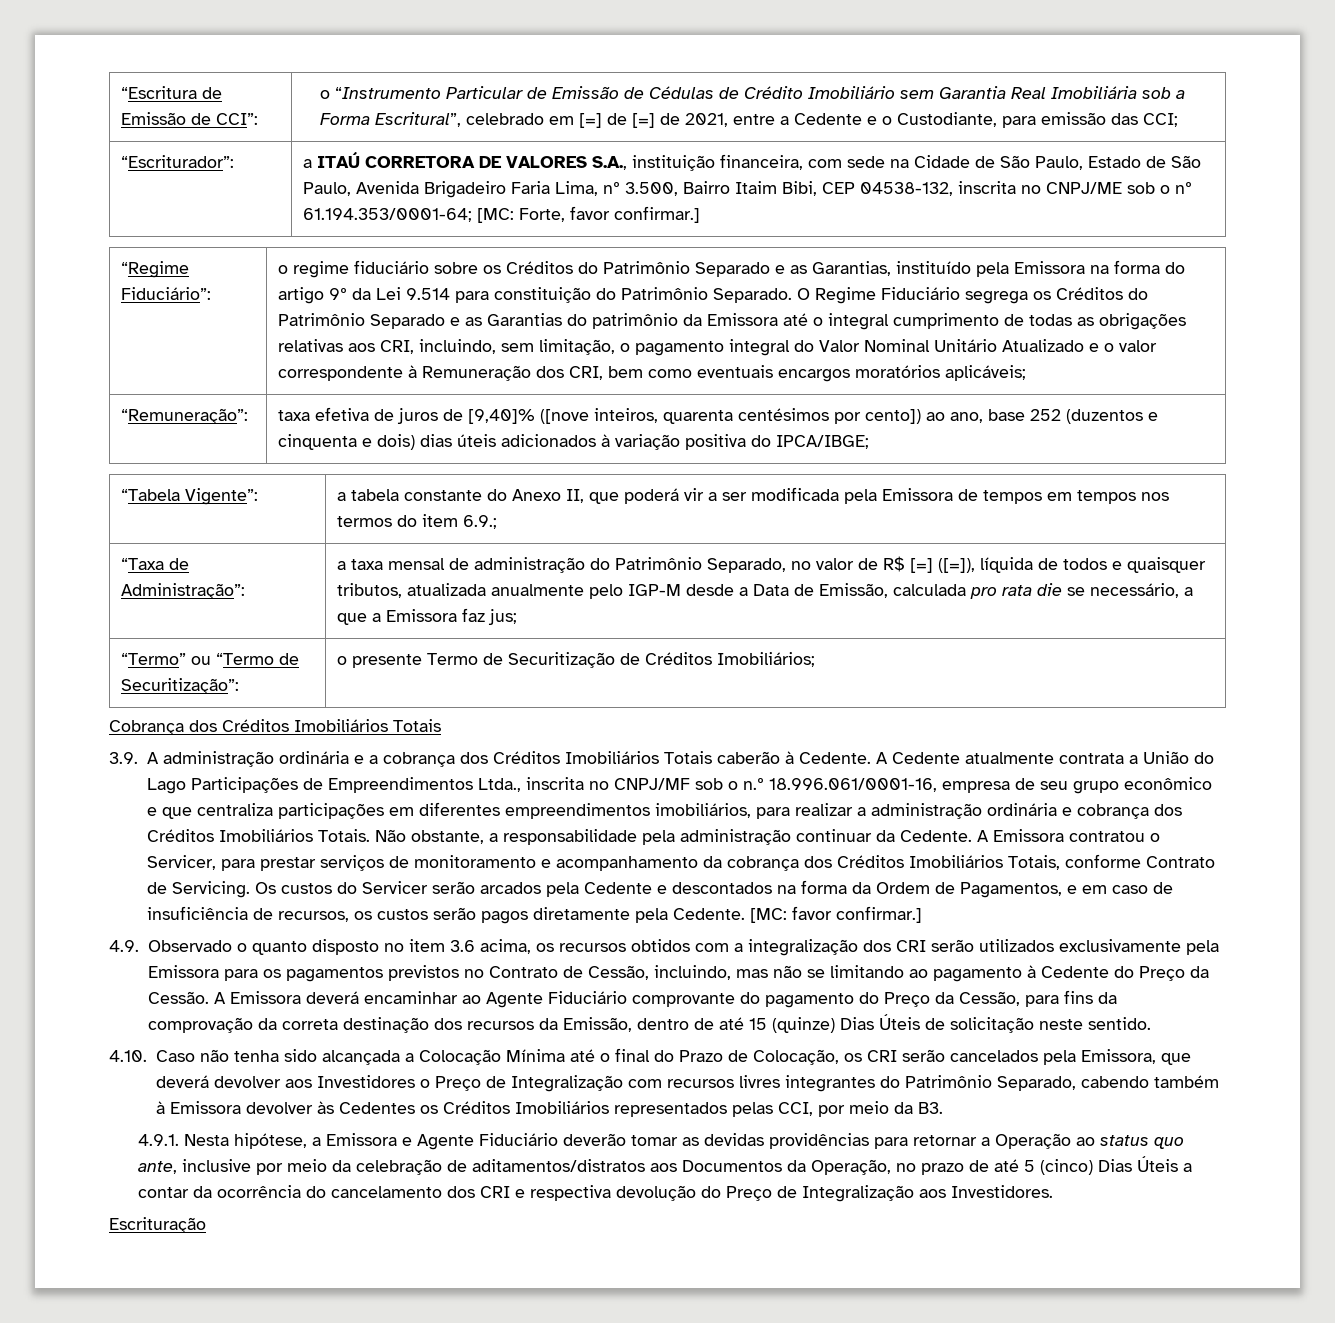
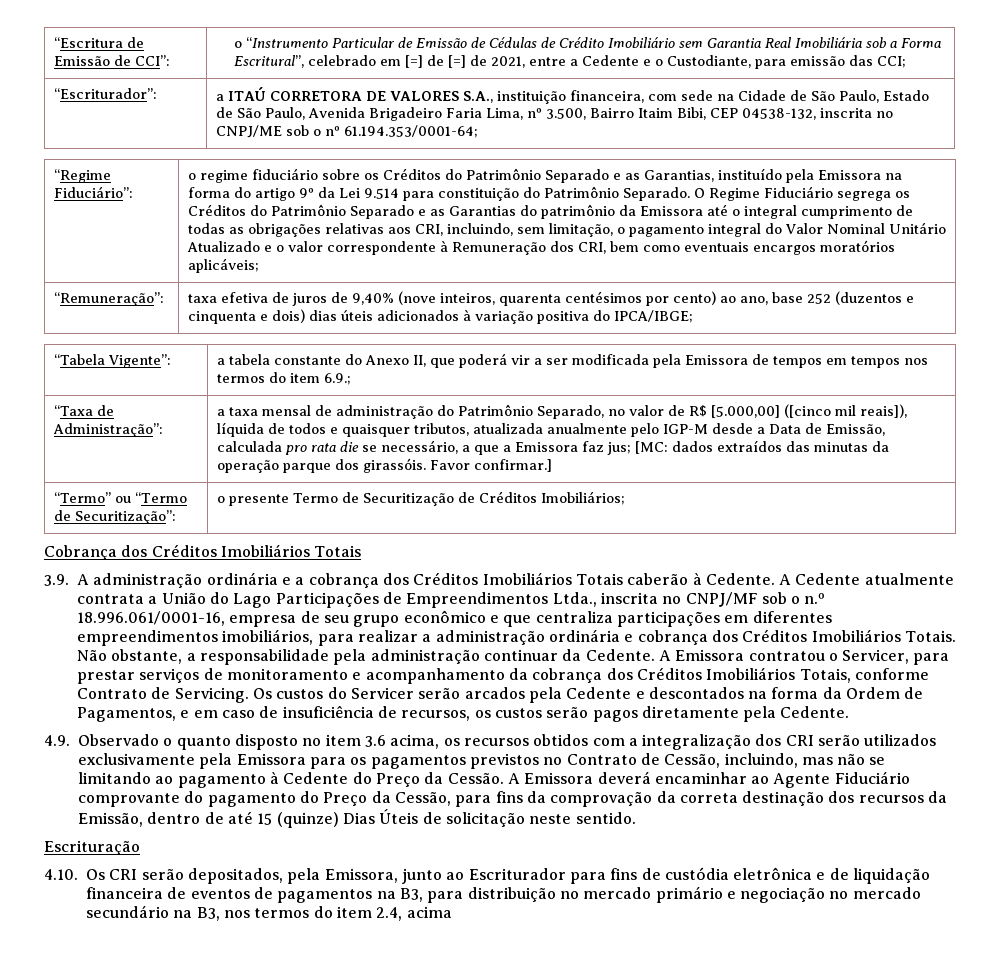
- a ITAÚ CORRETORA DE VALORES S.A., instituição financeira, com sede na Cidade de São Paulo, Estado de São Paulo, Avenida Brigadeiro Faria Lima, nº 3.500, Bairro Itaim Bibi, CEP 04538-132, inscrita no CNPJ/ME sob o nº 61.194.353/0001-64; [MC: Forte, favor confirmar.]
+ a ITAÚ CORRETORA DE VALORES S.A., instituição financeira, com sede na Cidade de São Paulo, Estado de São Paulo, Avenida Brigadeiro Faria Lima, nº 3.500, Bairro Itaim Bibi, CEP 04538-132, inscrita no CNPJ/ME sob o nº 61.194.353/0001-64;
- “Remuneração”: | taxa efetiva de juros de [9,40]% ([nove inteiros, quarenta centésimos por cento]) ao ano, base 252 (duzentos e cinquenta e dois) dias úteis adicionados à variação positiva do IPCA/IBGE;
+ “Remuneração”: | taxa efetiva de juros de 9,40% (nove inteiros, quarenta centésimos por cento) ao ano, base 252 (duzentos e cinquenta e dois) dias úteis adicionados à variação positiva do IPCA/IBGE;
- a taxa mensal de administração do Patrimônio Separado, no valor de R$ [=] ([=]), líquida de todos e quaisquer tributos, atualizada anualmente pelo IGP-M desde a Data de Emissão, calculada pro rata die se necessário, a que a Emissora faz jus;
+ a taxa mensal de administração do Patrimônio Separado, no valor de R$ [5.000,00] ([cinco mil reais]), líquida de todos e quaisquer tributos, atualizada anualmente pelo IGP-M desde a Data de Emissão, calculada pro rata die se necessário, a que a Emissora faz jus; [MC: dados extraídos das minutas da operação parque dos girassóis. Favor confirmar.]
- [MC: favor confirmar.]
+ Escrituração
- 4.10. Caso não tenha sido alcançada a Colocação Mínima até o final do Prazo de Colocação, os CRI serão cancelados pela Emissora, que deverá devolver aos Investidores o Preço de Integralização com recursos livres integrantes do Patrimônio Separado, cabendo também à Emissora devolver às Cedentes os Créditos Imobiliários representados pelas CCI, por meio da B3.
- 4.9.1. Nesta hipótese, a Emissora e Agente Fiduciário deverão tomar as devidas providências para retornar a Operação ao status quo ante, inclusive por meio da celebração de aditamentos/distratos aos Documentos da Operação, no prazo de até 5 (cinco) Dias Úteis a contar da ocorrência do cancelamento dos CRI e respectiva devolução do Preço de Integralização aos Investidores.
- Escrituração
+ 4.10. Os CRI serão depositados, pela Emissora, junto ao Escriturador para fins de custódia eletrônica e de liquidação financeira de eventos de pagamentos na B3, para distribuição no mercado primário e negociação no mercado secundário na B3, nos termos do item 2.4, acima

